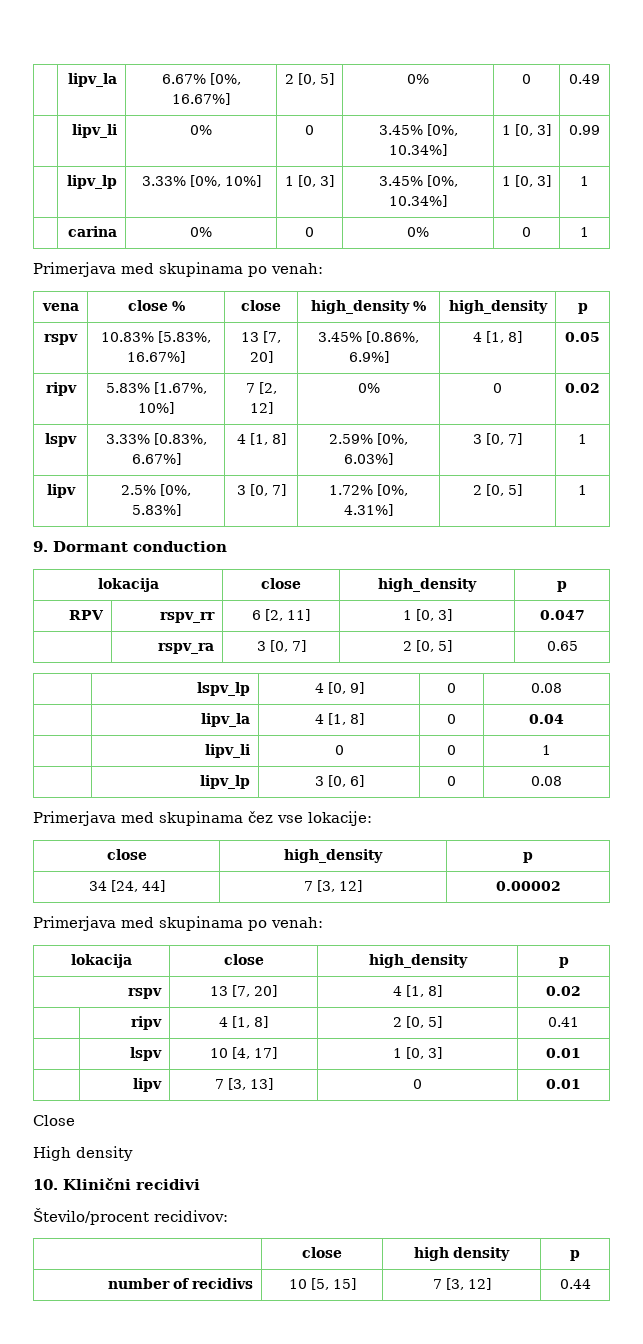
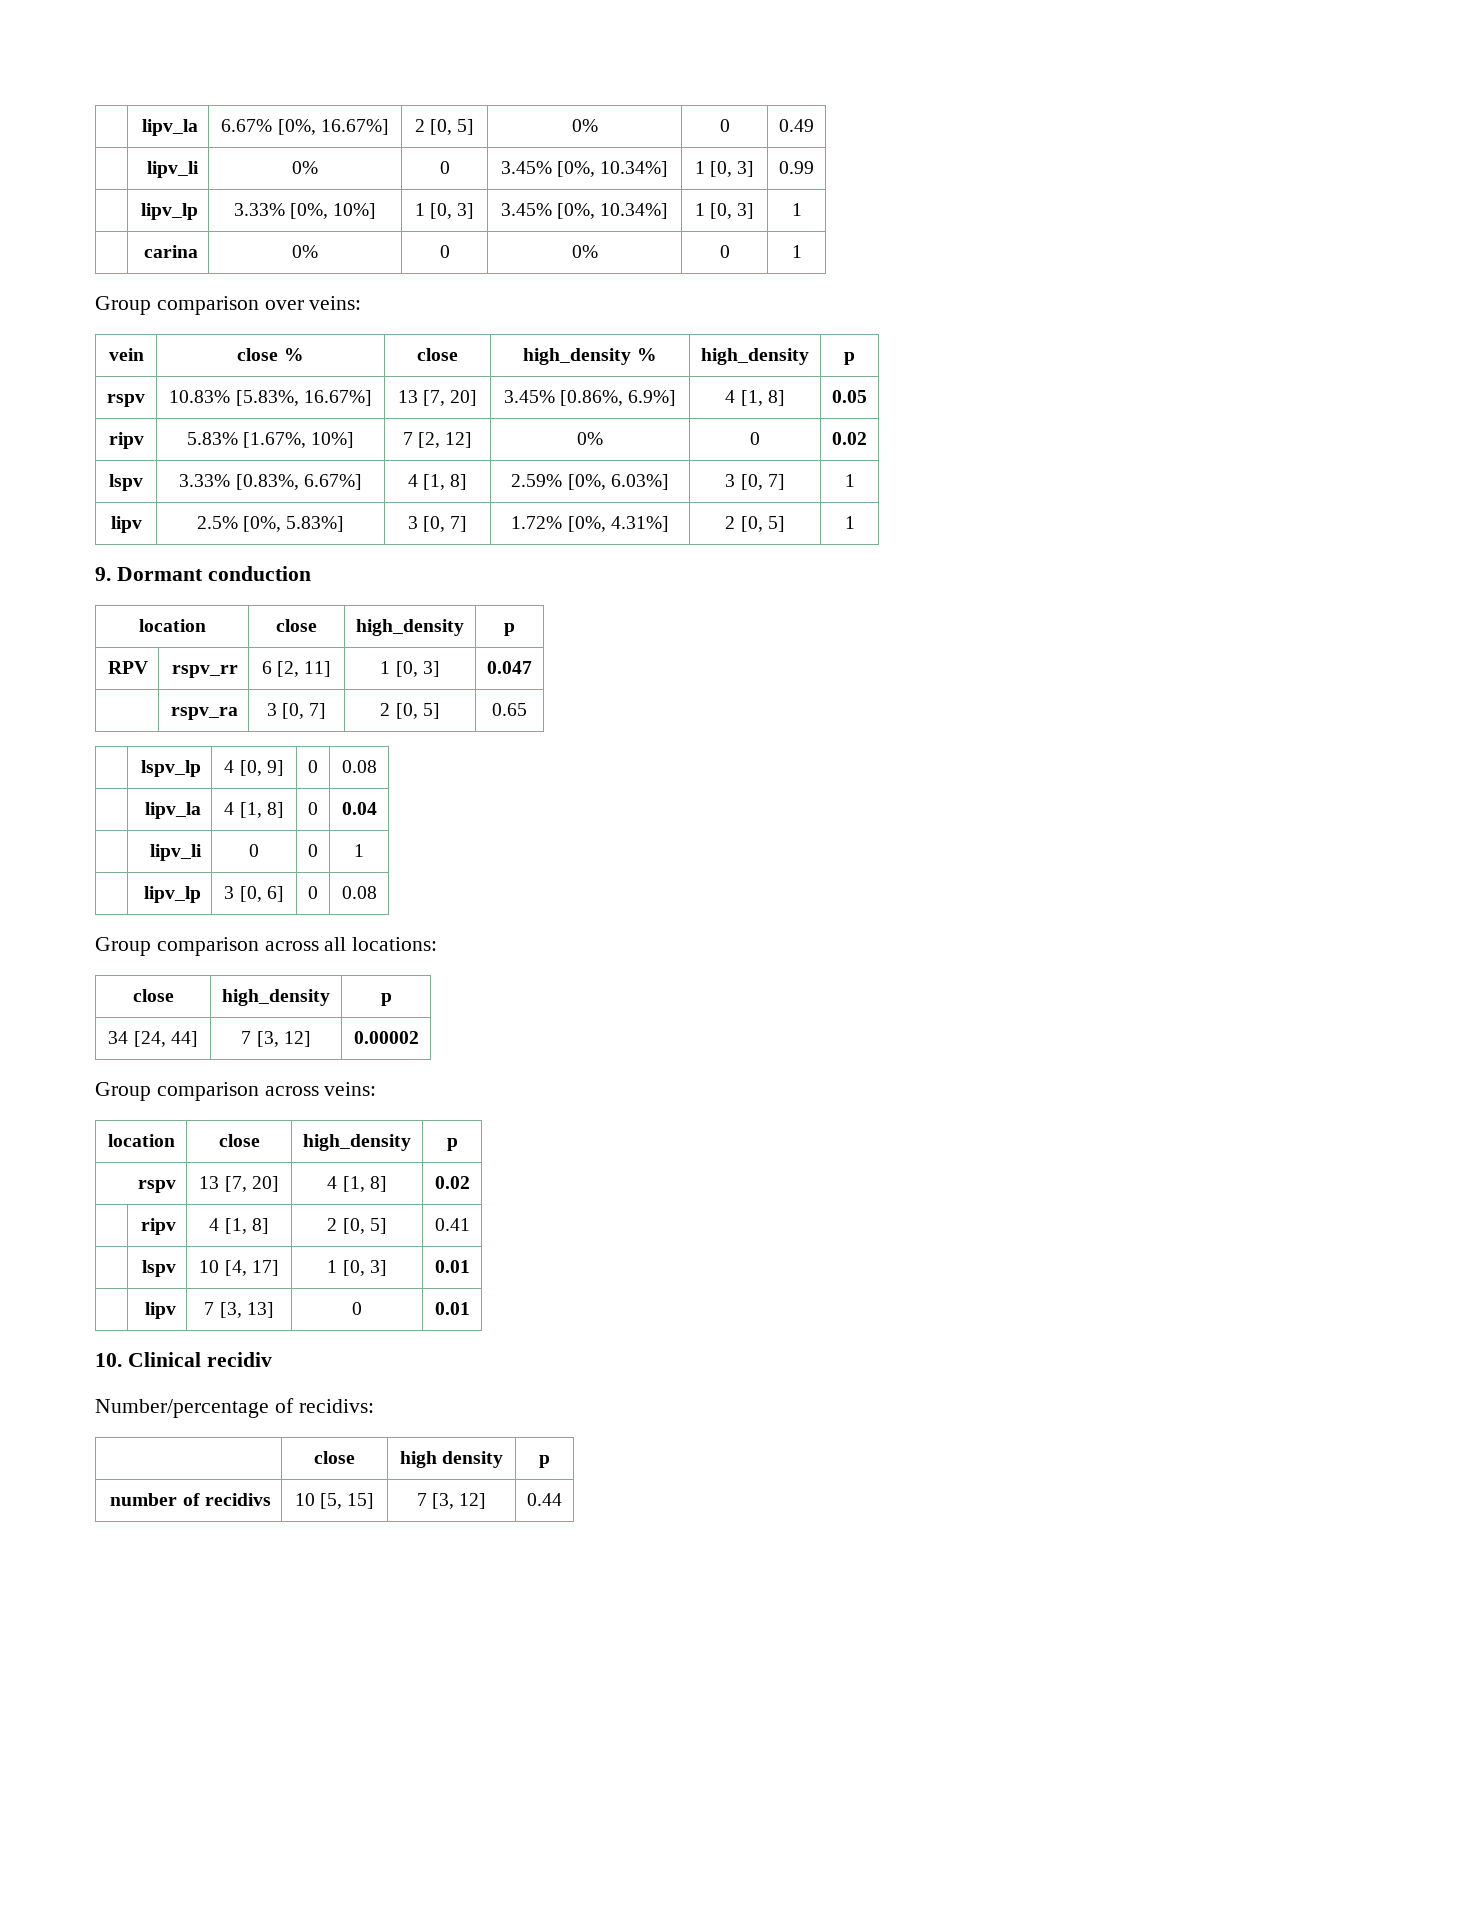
  | carina | 0% | 0 | 0% | 0 | 1
- Primerjava med skupinama po venah:
- vena | close % | close | high_density % | high_density | p
+ Group comparison over veins:
+ vein | close % | close | high_density % | high_density | p
  9. Dormant conduction
- lokacija | close | high_density | p
+ location | close | high_density | p
- Primerjava med skupinama čez vse lokacije:
+ Group comparison across all locations:
  34 [24, 44] | 7 [3, 12] | 0.00002
- Primerjava med skupinama po venah:
- lokacija | close | high_density | p
+ Group comparison across veins:
+ location | close | high_density | p
- Close
- High density
- 10. Klinični recidivi
- Število/procent recidivov:
+ 10. Clinical recidiv
+ Number/percentage of recidivs:

